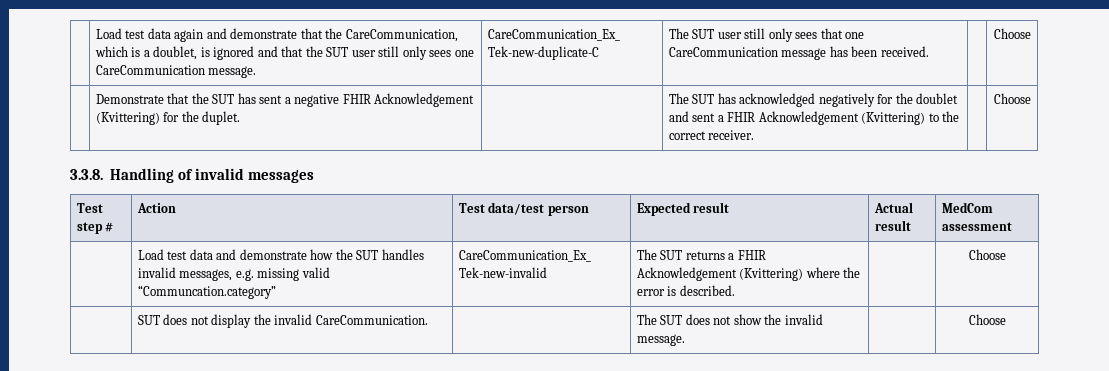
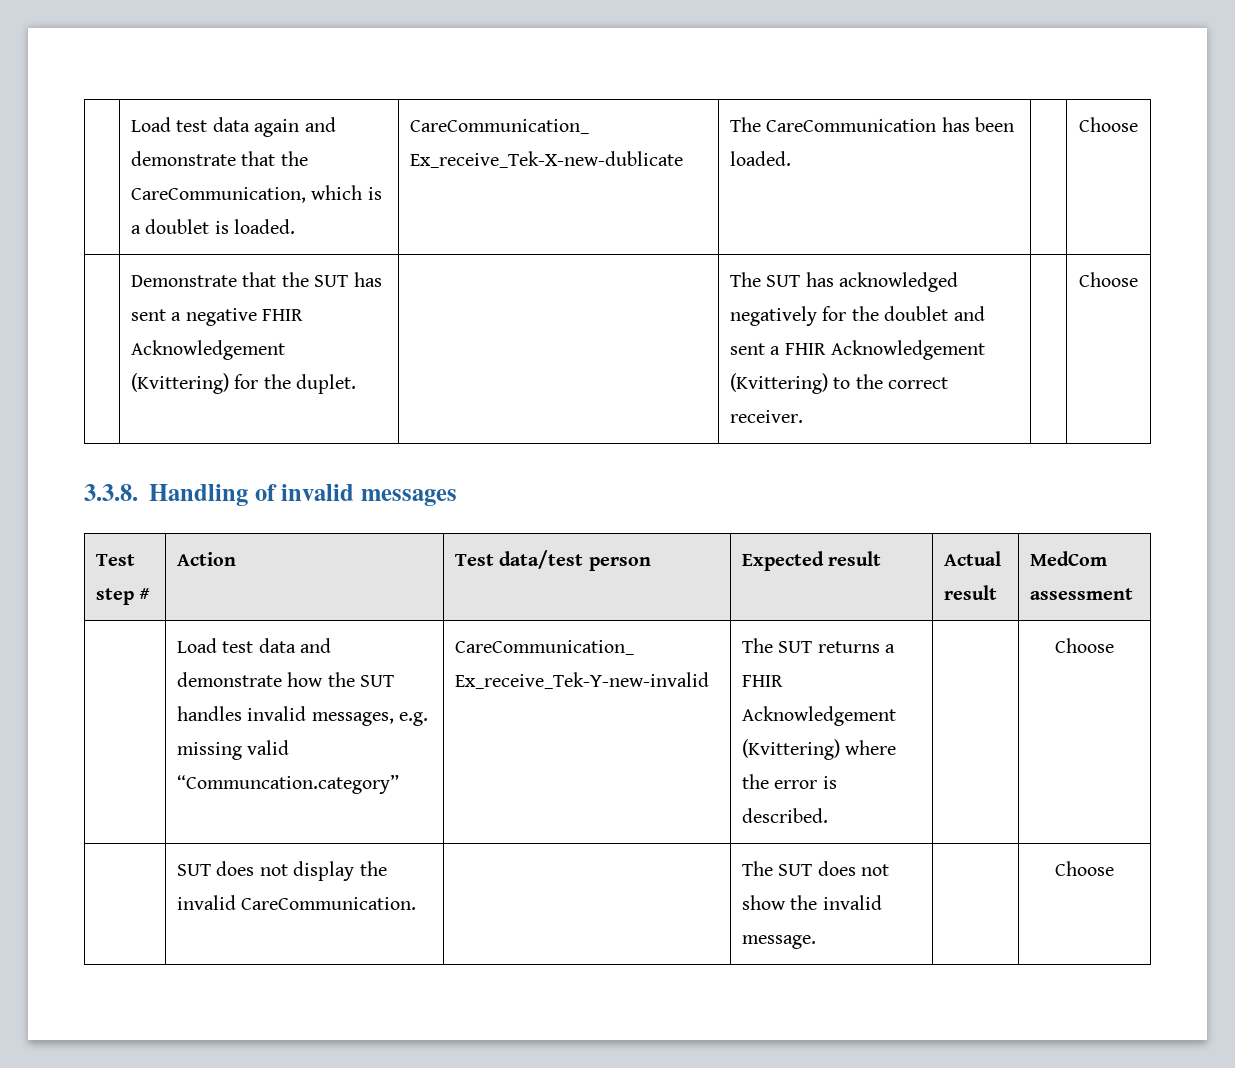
- Load test data again and demonstrate that the CareCommunication, which is a doublet, is ignored and that the SUT user still only sees one CareCommunication message. | CareCommunication_Ex_ Tek-new-duplicate-C | The SUT user still only sees that one CareCommunication message has been received.
+ Load test data again and demonstrate that the CareCommunication, which is a doublet is loaded. | CareCommunication_ Ex_receive_Tek-X-new-dublicate | The CareCommunication has been loaded.
- | Load test data and demonstrate how the SUT handles invalid messages, e.g. missing valid “Communcation.category” | CareCommunication_Ex_ Tek-new-invalid | The SUT returns a FHIR Acknowledgement (Kvittering) where the error is described. | | Choose
+ | Load test data and demonstrate how the SUT handles invalid messages, e.g. missing valid “Communcation.category” | CareCommunication_ Ex_receive_Tek-Y-new-invalid | The SUT returns a FHIR Acknowledgement (Kvittering) where the error is described. | | Choose

